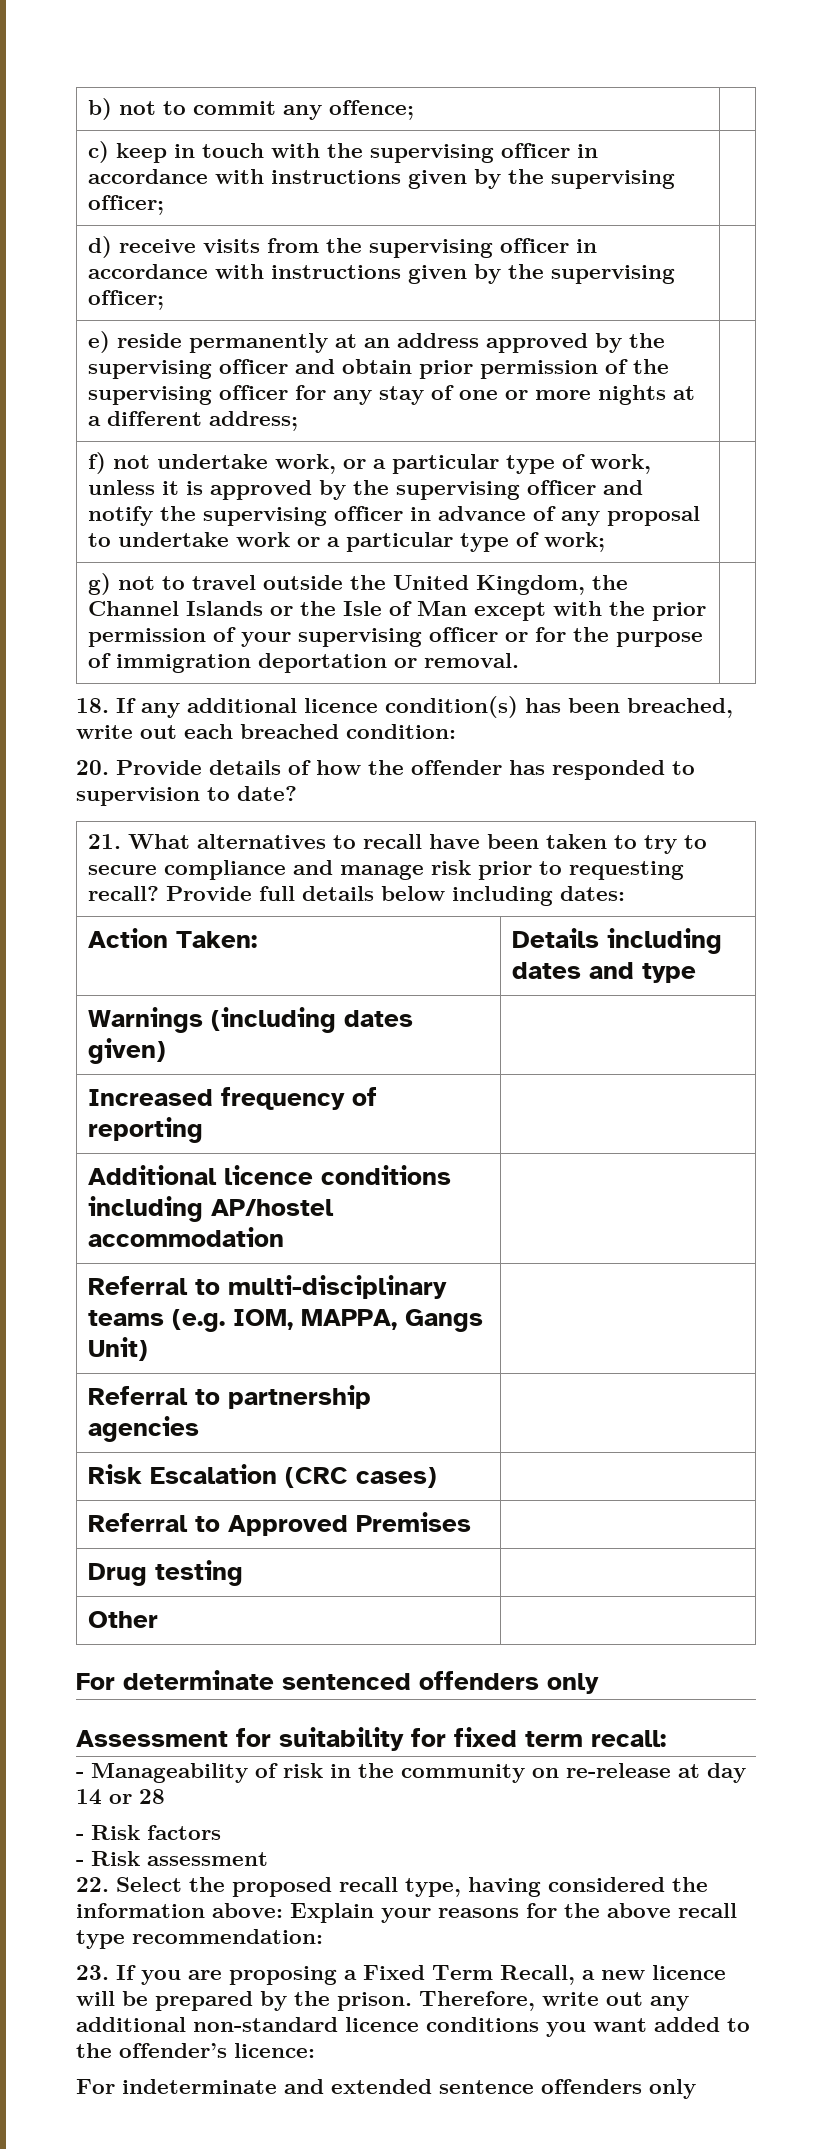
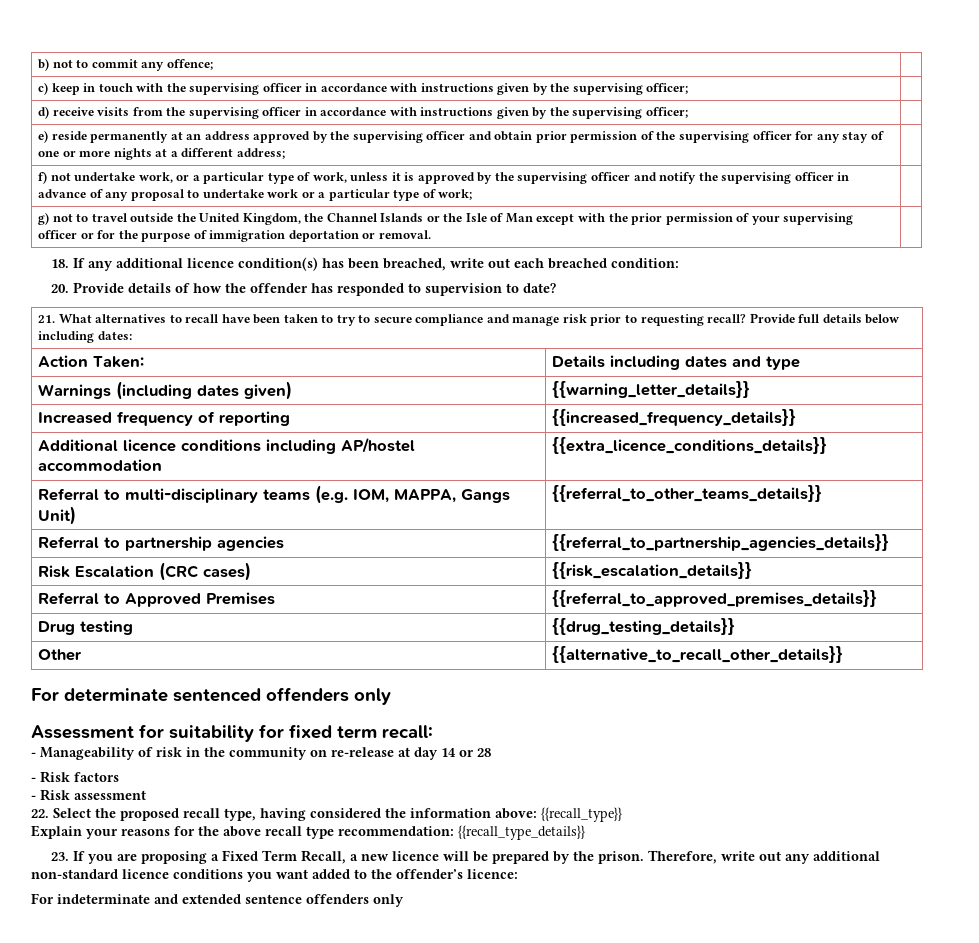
- Warnings (including dates given) |
+ Warnings (including dates given) | {{warning_letter_details}}
- Increased frequency of reporting |
+ Increased frequency of reporting | {{increased_frequency_details}}
- Additional licence conditions including AP/hostel accommodation |
+ Additional licence conditions including AP/hostel accommodation | {{extra_licence_conditions_details}}
- Referral to multi-disciplinary teams (e.g. IOM, MAPPA, Gangs Unit) |
+ Referral to multi-disciplinary teams (e.g. IOM, MAPPA, Gangs Unit) | {{referral_to_other_teams_details}}
- Referral to partnership agencies |
+ Referral to partnership agencies | {{referral_to_partnership_agencies_details}}
- Risk Escalation (CRC cases) |
+ Risk Escalation (CRC cases) | {{risk_escalation_details}}
- Referral to Approved Premises |
+ Referral to Approved Premises | {{referral_to_approved_premises_details}}
- Drug testing |
+ Drug testing | {{drug_testing_details}}
- Other |
+ Other | {{alternative_to_recall_other_details}}
- 22. Select the proposed recall type, having considered the information above: Explain your reasons for the above recall type recommendation:
+ 22. Select the proposed recall type, having considered the information above: {{recall_type}}
+ Explain your reasons for the above recall type recommendation: {{recall_type_details}}

